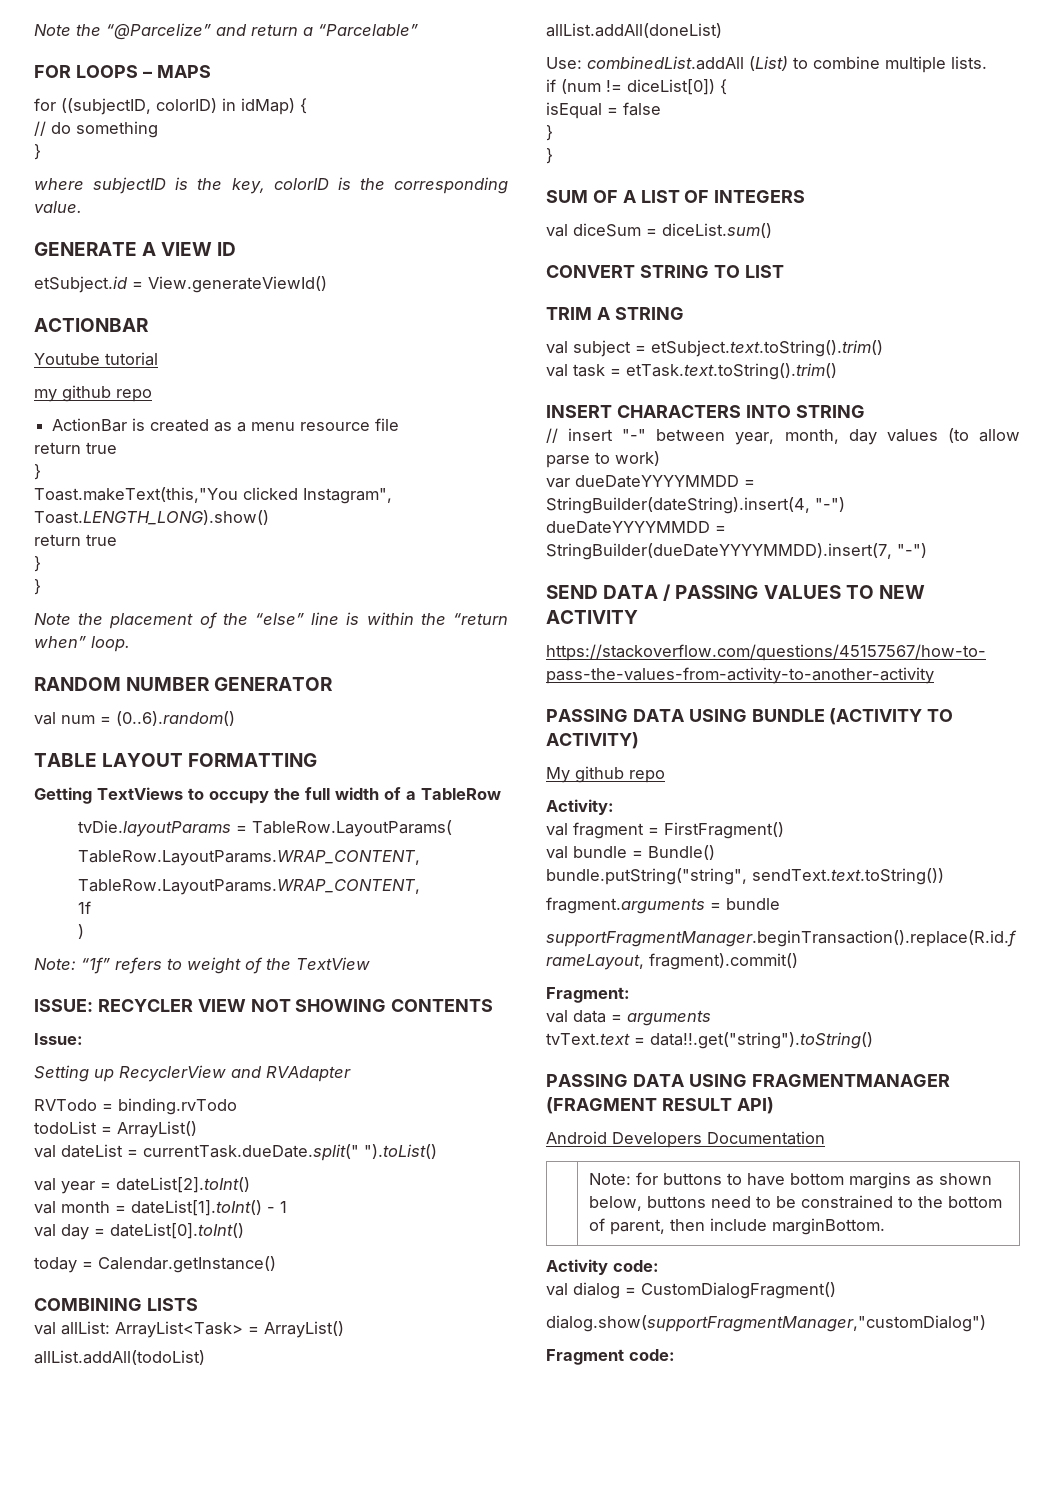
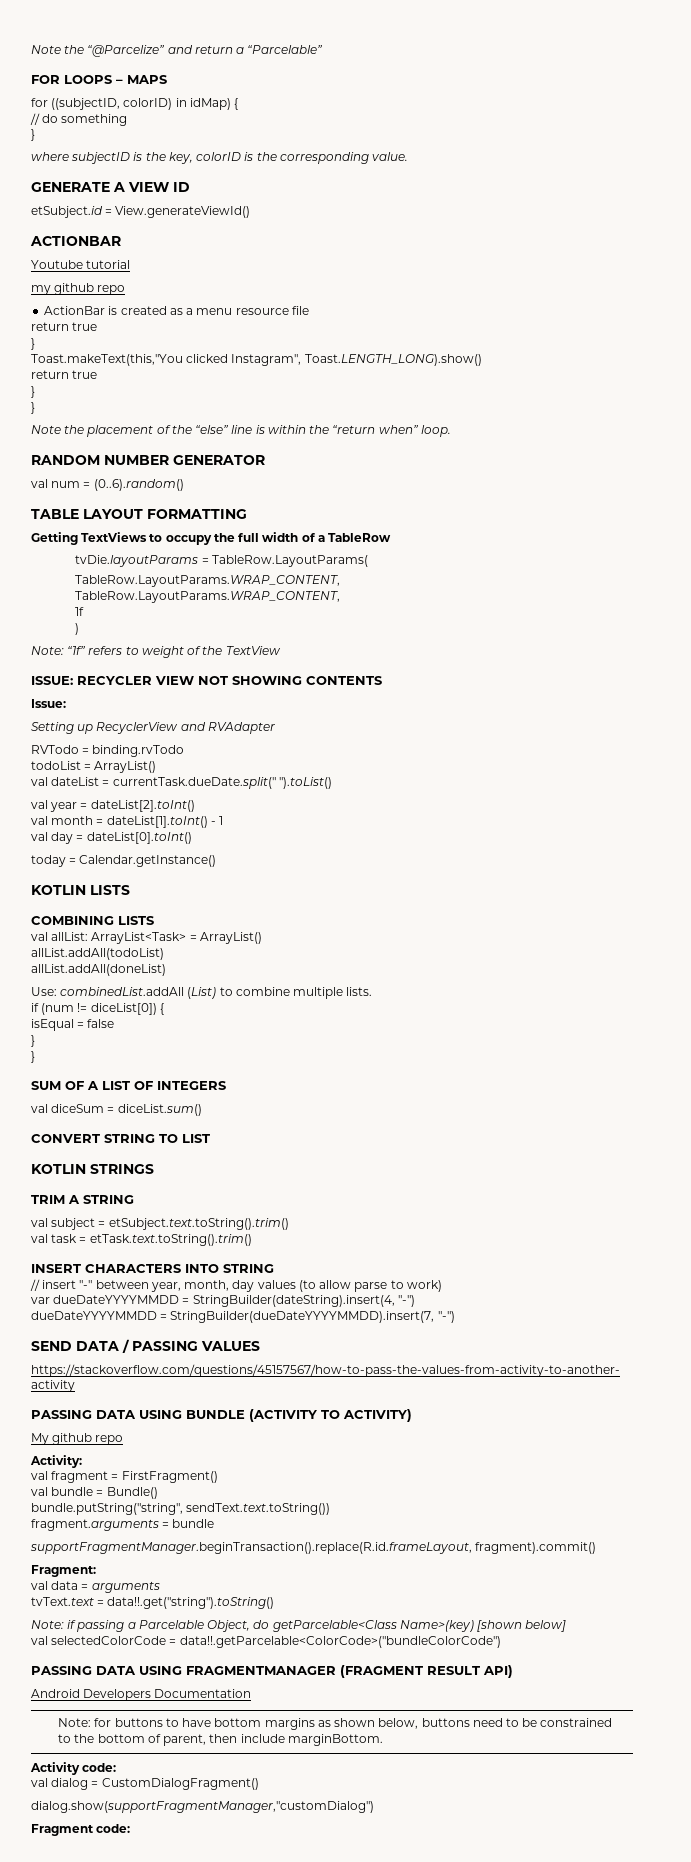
+ KOTLIN LISTS
+ KOTLIN STRINGS
- SEND DATA / PASSING VALUES TO NEW ACTIVITY
+ SEND DATA / PASSING VALUES
+ Note: if passing a Parcelable Object, do getParcelable<Class Name>(key) [shown below]
+ val selectedColorCode = data!!.getParcelable<ColorCode>("bundleColorCode")

